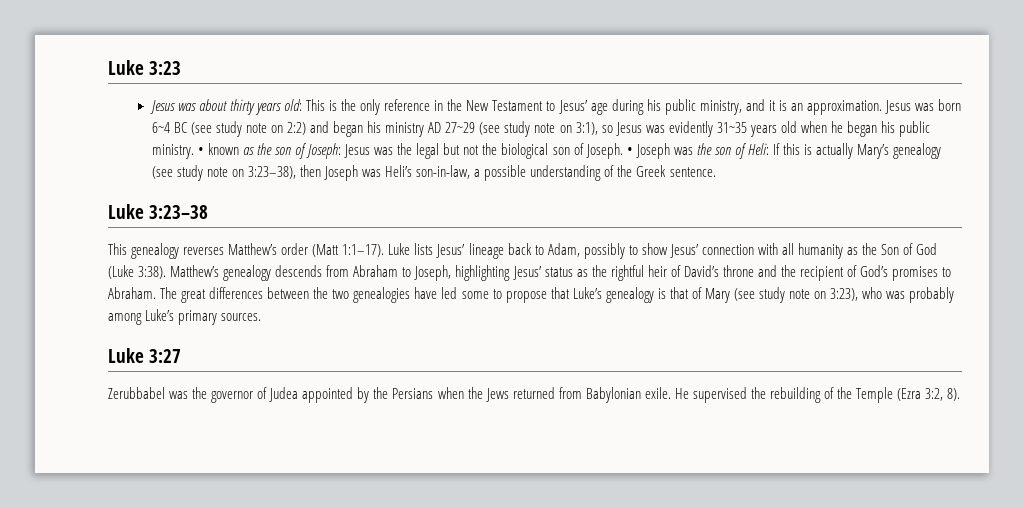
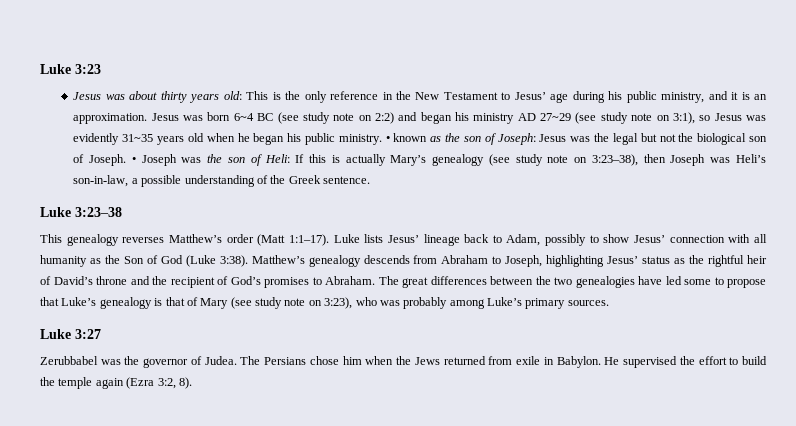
- Zerubbabel was the governor of Judea appointed by the Persians when the Jews returned from Babylonian exile. He supervised the rebuilding of the Temple (Ezra 3:2, 8).
+ Zerubbabel was the governor of Judea. The Persians chose him when the Jews returned from exile in Babylon. He supervised the effort to build the temple again (Ezra 3:2, 8).

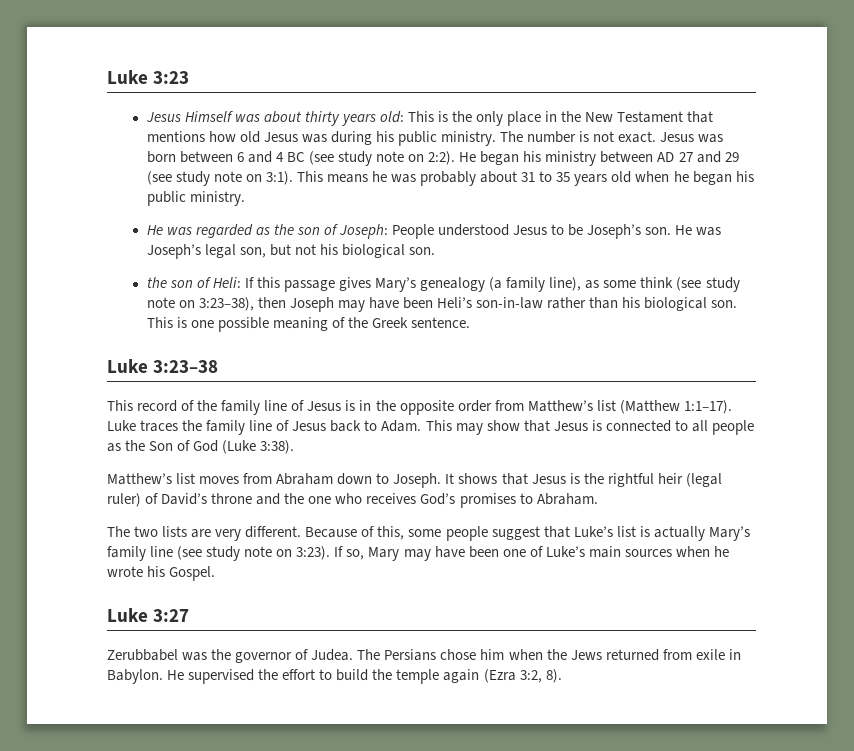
- Jesus was about thirty years old: This is the only reference in the New Testament to Jesus’ age during his public ministry, and it is an approximation. Jesus was born 6~4 BC (see study note on 2:2) and began his ministry AD 27~29 (see study note on 3:1), so Jesus was evidently 31~35 years old when he began his public ministry. • known as the son of Joseph: Jesus was the legal but not the biological son of Joseph. • Joseph was the son of Heli: If this is actually Mary’s genealogy (see study note on 3:23–38), then Joseph was Heli’s son-in-law, a possible understanding of the Greek sentence.
+ Jesus Himself was about thirty years old: This is the only place in the New Testament that mentions how old Jesus was during his public ministry. The number is not exact. Jesus was born between 6 and 4 BC (see study note on 2:2). He began his ministry between AD 27 and 29 (see study note on 3:1). This means he was probably about 31 to 35 years old when he began his public ministry.
+ He was regarded as the son of Joseph: People understood Jesus to be Joseph’s son. He was Joseph’s legal son, but not his biological son.
+ the son of Heli: If this passage gives Mary’s genealogy (a family line), as some think (see study note on 3:23–38), then Joseph may have been Heli’s son-in-law rather than his biological son. This is one possible meaning of the Greek sentence.
- This genealogy reverses Matthew’s order (Matt 1:1–17). Luke lists Jesus’ lineage back to Adam, possibly to show Jesus’ connection with all humanity as the Son of God (Luke 3:38). Matthew’s genealogy descends from Abraham to Joseph, highlighting Jesus’ status as the rightful heir of David’s throne and the recipient of God’s promises to Abraham. The great differences between the two genealogies have led some to propose that Luke’s genealogy is that of Mary (see study note on 3:23), who was probably among Luke’s primary sources.
+ This record of the family line of Jesus is in the opposite order from Matthew’s list (Matthew 1:1–17). Luke traces the family line of Jesus back to Adam. This may show that Jesus is connected to all people as the Son of God (Luke 3:38).
+ Matthew’s list moves from Abraham down to Joseph. It shows that Jesus is the rightful heir (legal ruler) of David’s throne and the one who receives God’s promises to Abraham.
+ The two lists are very different. Because of this, some people suggest that Luke’s list is actually Mary’s family line (see study note on 3:23). If so, Mary may have been one of Luke’s main sources when he wrote his Gospel.

